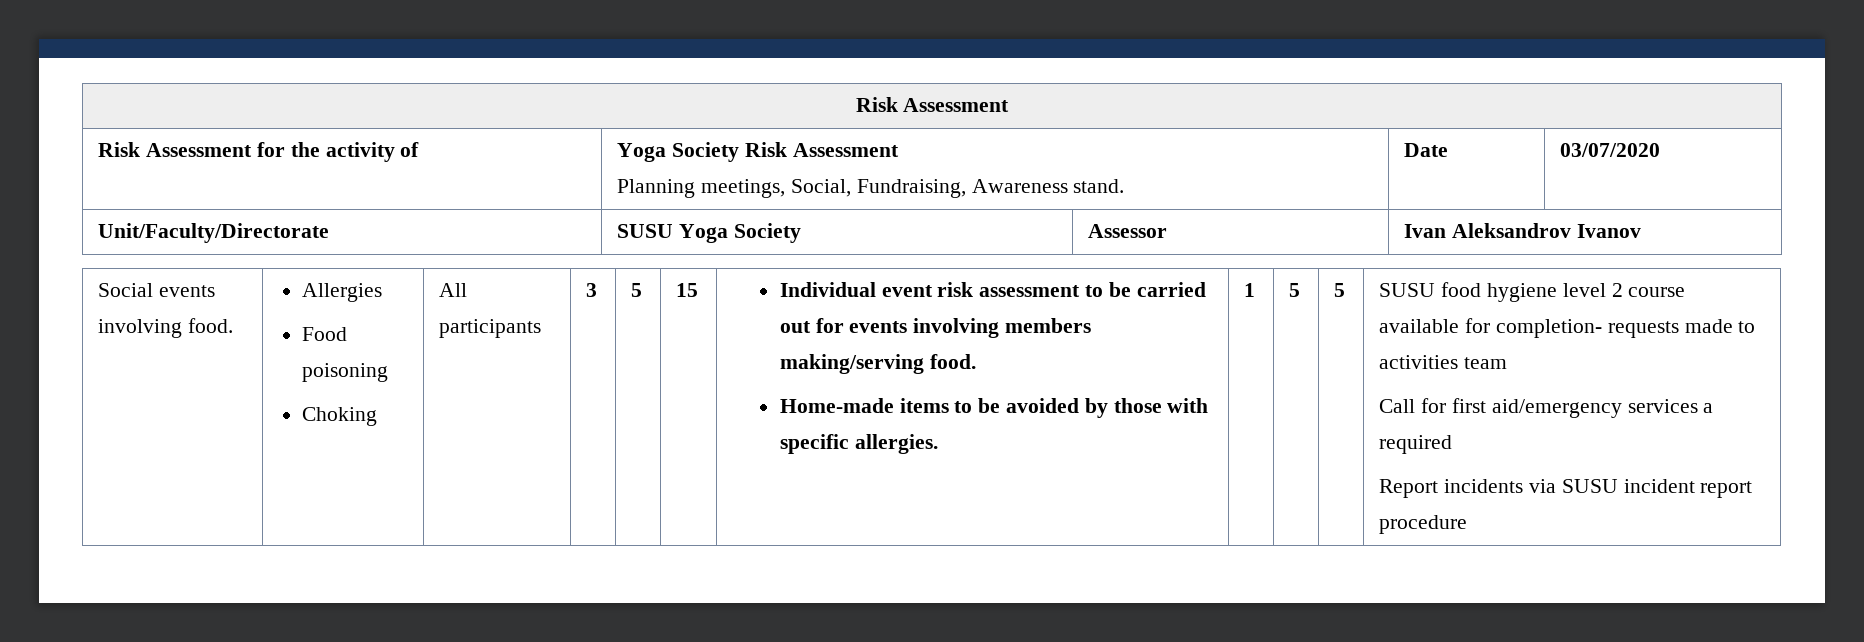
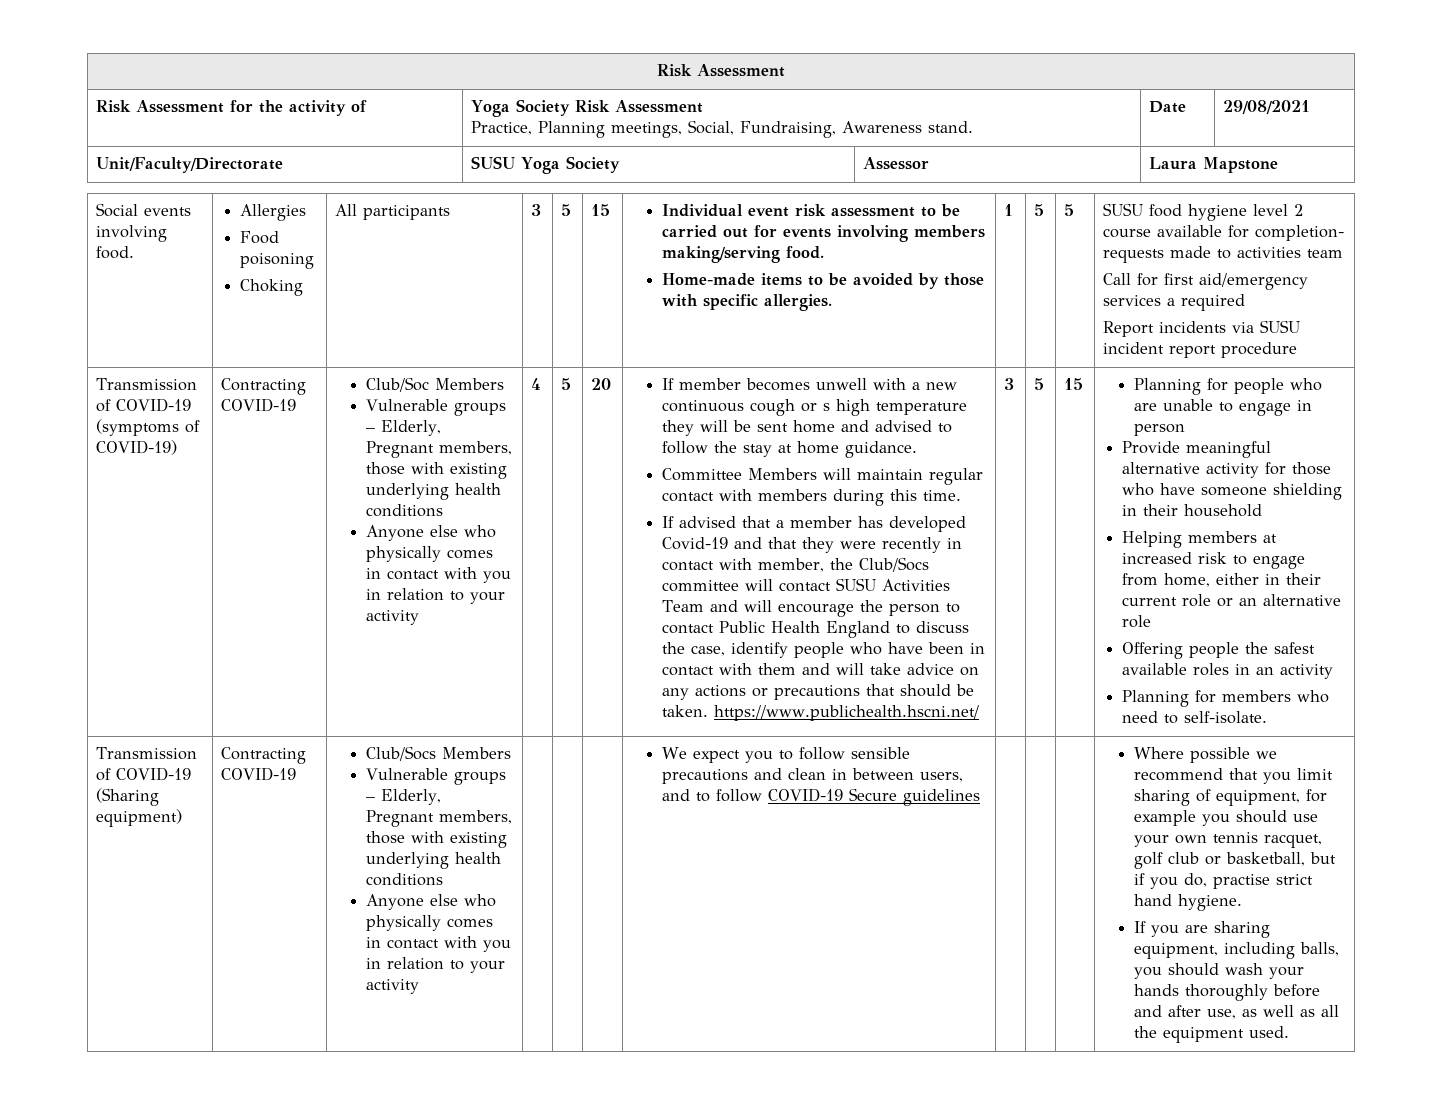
  Risk Assessment for the activity of | Yoga Society Risk Assessment
- Planning meetings, Social, Fundraising, Awareness stand. | Date | 03/07/2020
+ Practice, Planning meetings, Social, Fundraising, Awareness stand. | Date | 29/08/2021
- Unit/Faculty/Directorate | SUSU Yoga Society | Assessor | Ivan Aleksandrov Ivanov
+ Unit/Faculty/Directorate | SUSU Yoga Society | Assessor | Laura Mapstone
+ Transmission of COVID-19 (symptoms of COVID-19) | Contracting COVID-19 | Club/Soc Members
+ Vulnerable groups – Elderly, Pregnant members, those with existing underlying health conditions
+ Anyone else who physically comes in contact with you in relation to your activity | 4 | 5 | 20 | If member becomes unwell with a new continuous cough or s high temperature they will be sent home and advised to follow the stay at home guidance.
+ Committee Members will maintain regular contact with members during this time.
+ If advised that a member has developed Covid-19 and that they were recently in contact with member, the Club/Socs committee will contact SUSU Activities Team and will encourage the person to contact Public Health England to discuss the case, identify people who have been in contact with them and will take advice on any actions or precautions that should be taken. https://www.publichealth.hscni.net/ | 3 | 5 | 15 | Planning for people who are unable to engage in person
+ Provide meaningful alternative activity for those who have someone shielding in their household
+ Helping members at increased risk to engage from home, either in their current role or an alternative role
+ Offering people the safest available roles in an activity
+ Planning for members who need to self-isolate.
+ Transmission of COVID-19 (Sharing equipment) | Contracting COVID-19 | Club/Socs Members
+ Vulnerable groups – Elderly, Pregnant members, those with existing underlying health conditions
+ Anyone else who physically comes in contact with you in relation to your activity | | | | We expect you to follow sensible precautions and clean in between users, and to follow COVID-19 Secure guidelines | | | | Where possible we recommend that you limit sharing of equipment, for example you should use your own tennis racquet, golf club or basketball, but if you do, practise strict hand hygiene.
+ If you are sharing equipment, including balls, you should wash your hands thoroughly before and after use, as well as all the equipment used.

